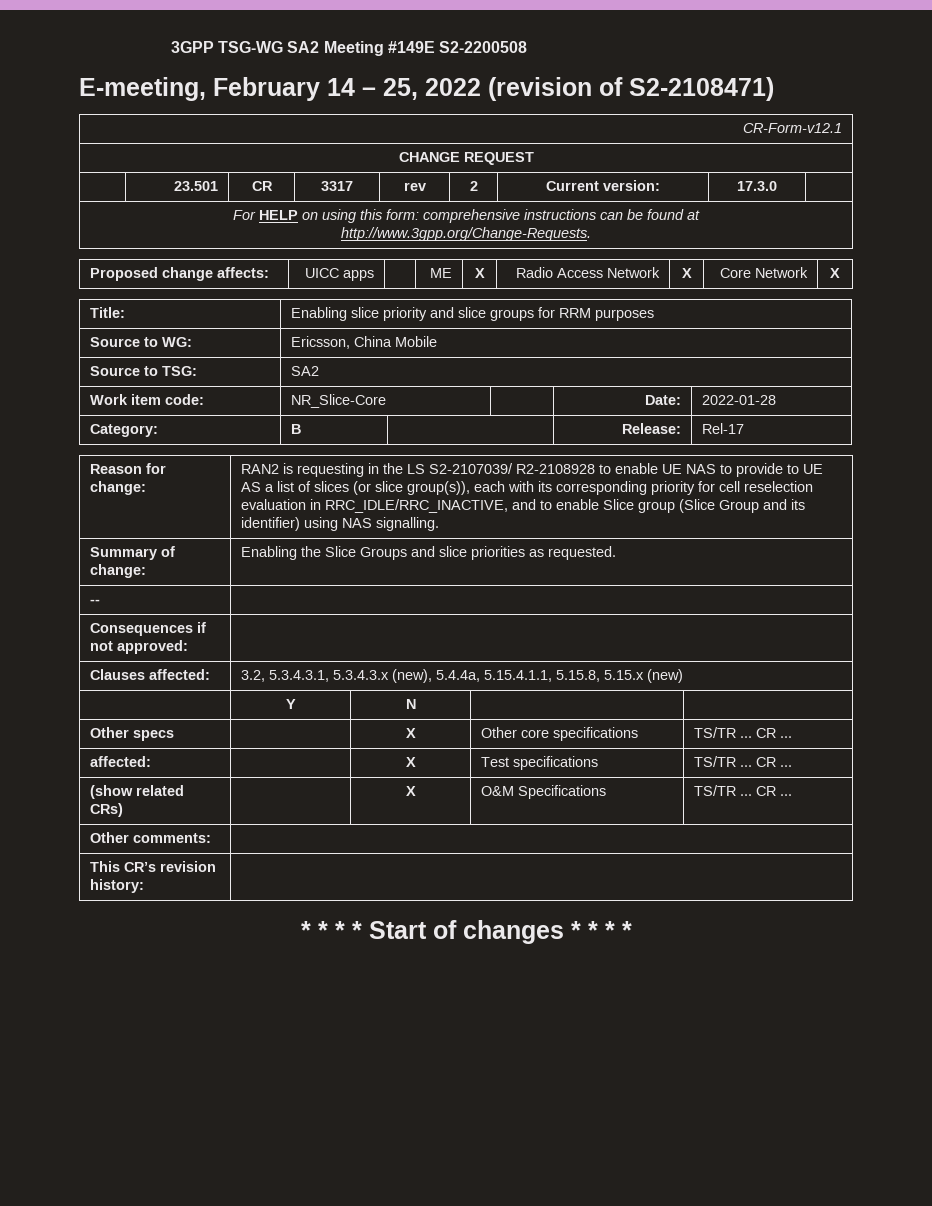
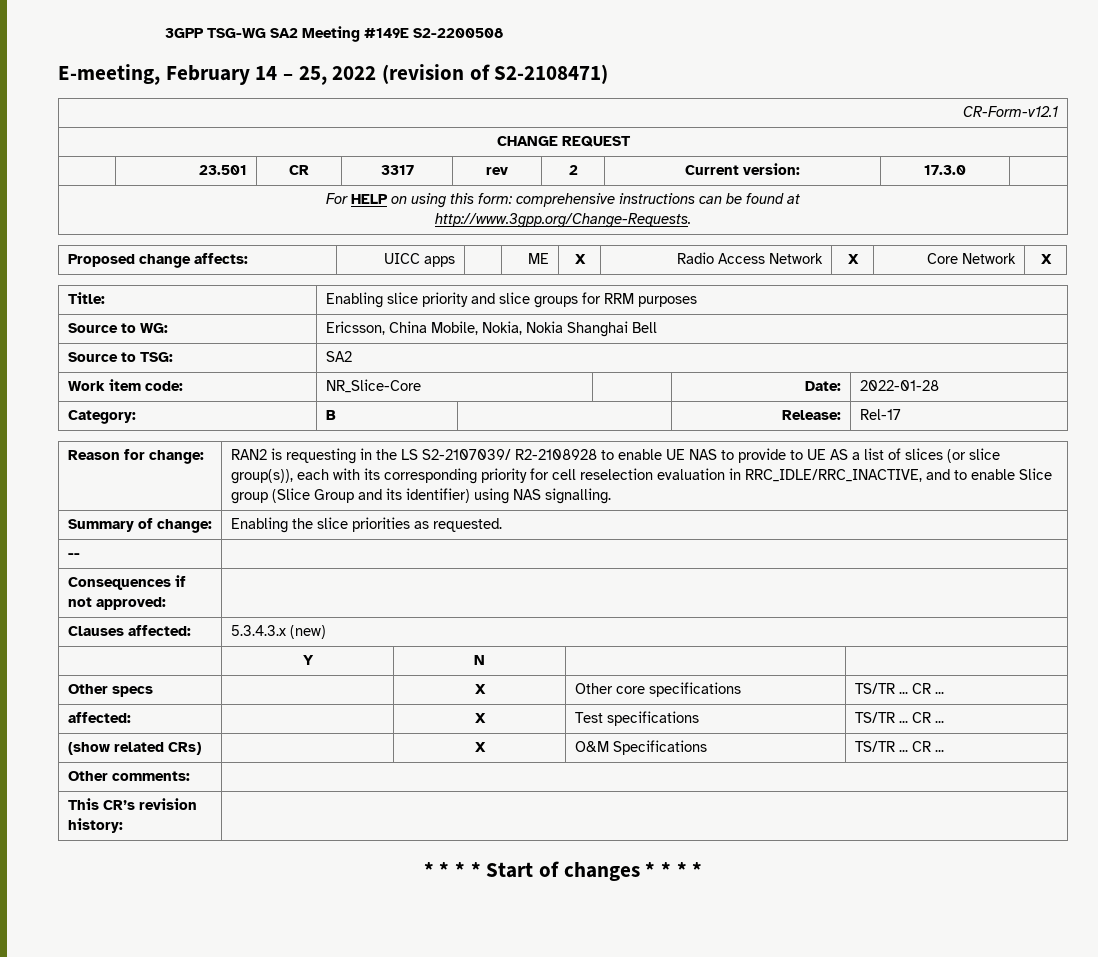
- Source to WG: | Ericsson, China Mobile
+ Source to WG: | Ericsson, China Mobile, Nokia, Nokia Shanghai Bell
- Summary of change: | Enabling the Slice Groups and slice priorities as requested.
+ Summary of change: | Enabling the slice priorities as requested.
- Clauses affected: | 3.2, 5.3.4.3.1, 5.3.4.3.x (new), 5.4.4a, 5.15.4.1.1, 5.15.8, 5.15.x (new)
+ Clauses affected: | 5.3.4.3.x (new)

